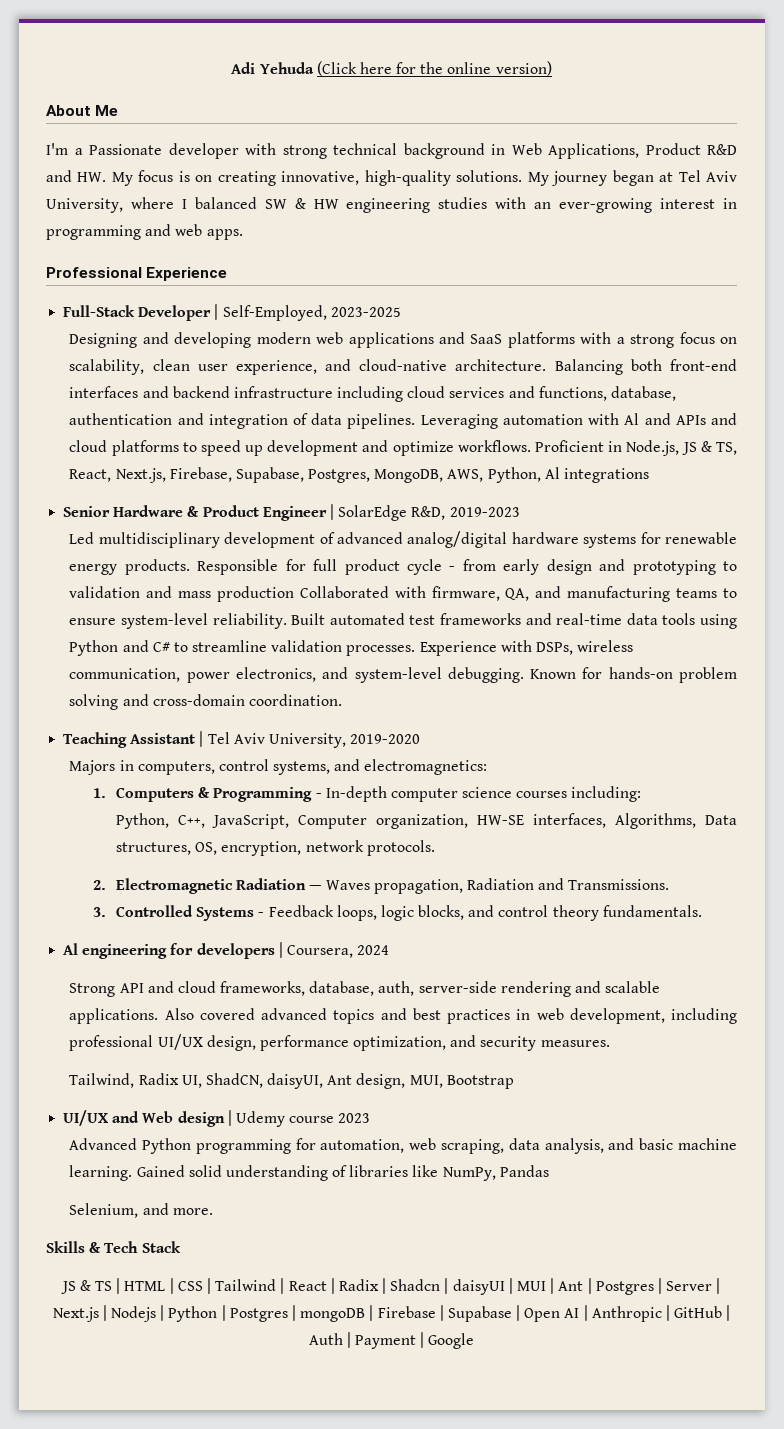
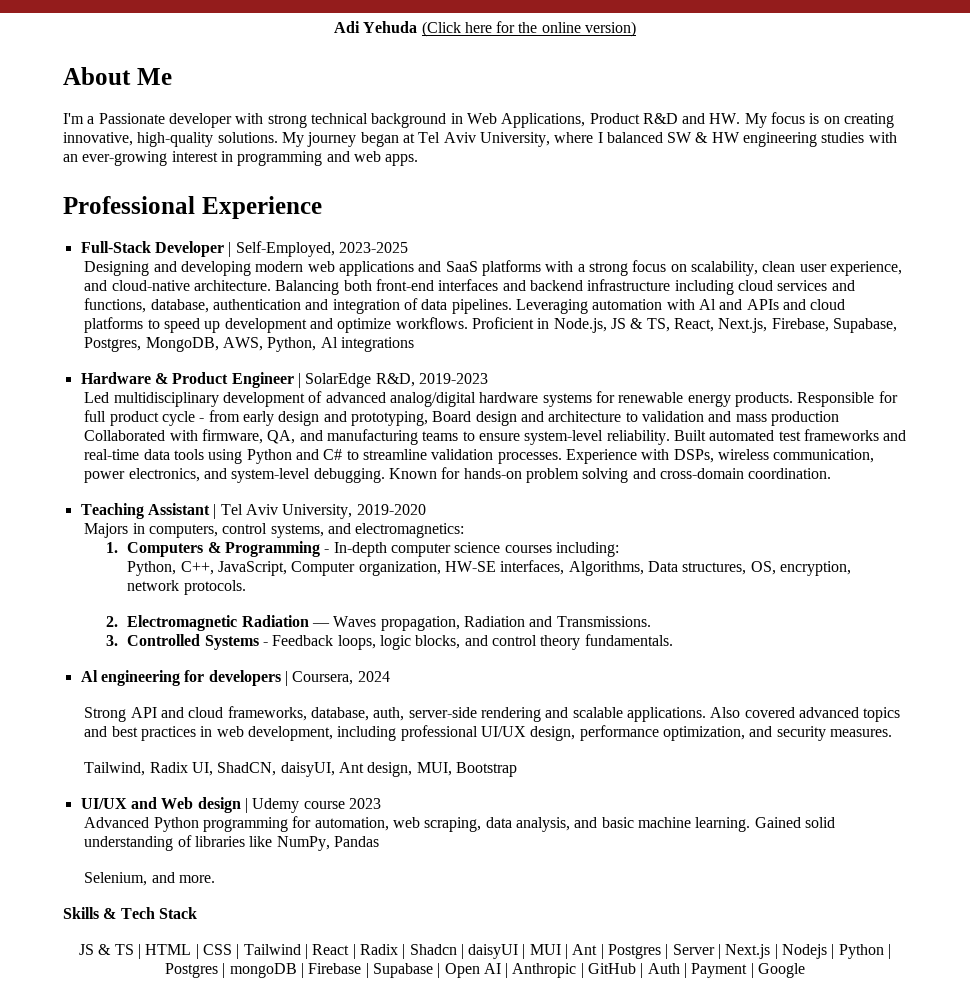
- Senior Hardware & Product Engineer | SolarEdge R&D, 2019-2023
+ Hardware & Product Engineer | SolarEdge R&D, 2019-2023
- Responsible for full product cycle - from early design and prototyping to validation and mass production Collaborated with firmware, QA, and manufacturing teams to ensure system-level reliability.
+ Responsible for full product cycle - from early design and prototyping, Board design and architecture to validation and mass production Collaborated with firmware, QA, and manufacturing teams to ensure system-level reliability.

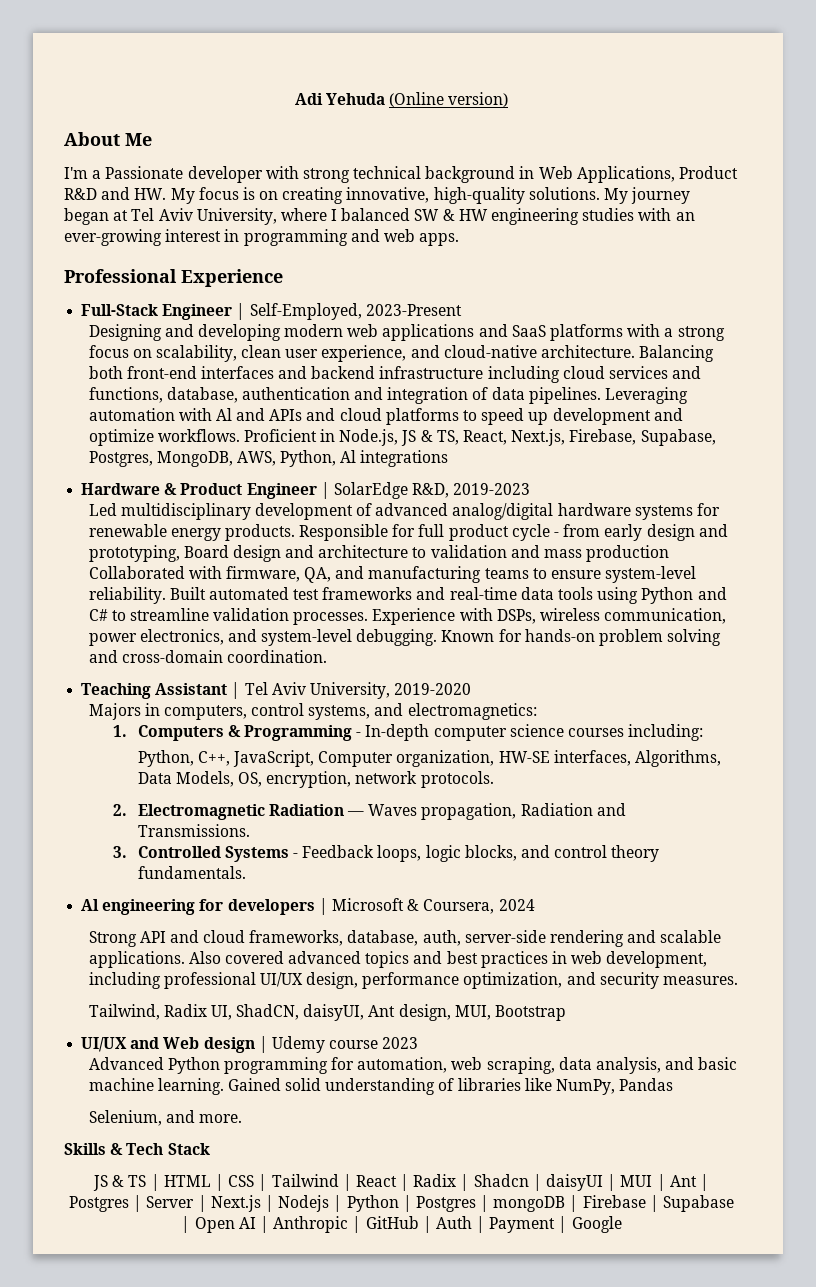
- Adi Yehuda (Click here for the online version)
+ Adi Yehuda (Online version)
- Full-Stack Developer | Self-Employed, 2023-2025
+ Full-Stack Engineer | Self-Employed, 2023-Present
- Python, C++, JavaScript, Computer organization, HW-SE interfaces, Algorithms, Data structures, OS, encryption, network protocols.
+ Python, C++, JavaScript, Computer organization, HW-SE interfaces, Algorithms, Data Models, OS, encryption, network protocols.
- Al engineering for developers | Coursera, 2024
+ Al engineering for developers | Microsoft & Coursera, 2024

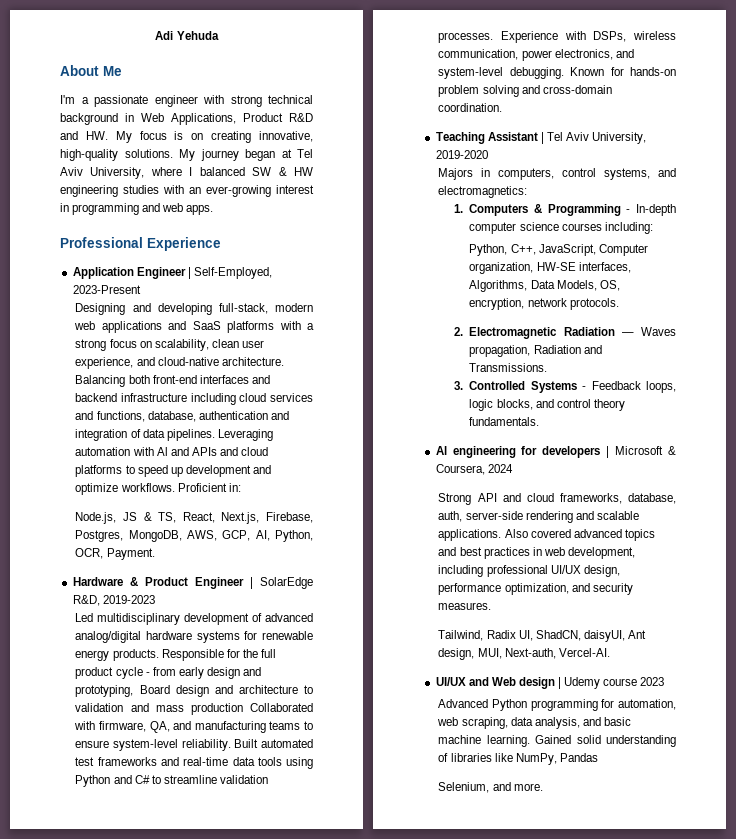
- Adi Yehuda (Online version)
+ Adi Yehuda
- I'm a Passionate developer with strong technical background in Web Applications, Product R&D and HW. My focus is on creating innovative, high-quality solutions.
+ I'm a passionate engineer with strong technical background in Web Applications, Product R&D and HW. My focus is on creating innovative, high-quality solutions.
- Full-Stack Engineer | Self-Employed, 2023-Present
+ Application Engineer | Self-Employed, 2023-Present
- Designing and developing modern web applications and SaaS platforms with a strong focus on scalability, clean user experience, and cloud-native architecture.
+ Designing and developing full-stack, modern web applications and SaaS platforms with a strong focus on scalability, clean user experience, and cloud-native architecture.
- Proficient in Node.js, JS & TS, React, Next.js, Firebase, Supabase, Postgres, MongoDB, AWS, Python, Al integrations
+ Proficient in:
+ Node.js, JS & TS, React, Next.js, Firebase, Postgres, MongoDB, AWS, GCP, AI, Python, OCR, Payment.
- Responsible for full product cycle - from early design and prototyping, Board design and architecture to validation and mass production Collaborated with firmware, QA, and manufacturing teams to ensure system-level reliability.
+ Responsible for the full product cycle - from early design and prototyping, Board design and architecture to validation and mass production Collaborated with firmware, QA, and manufacturing teams to ensure system-level reliability.
- Tailwind, Radix UI, ShadCN, daisyUI, Ant design, MUI, Bootstrap
+ Tailwind, Radix UI, ShadCN, daisyUI, Ant design, MUI, Next-auth, Vercel-AI.
- Skills & Tech Stack
- JS & TS | HTML | CSS | Tailwind | React | Radix | Shadcn | daisyUI | MUI | Ant | Postgres | Server | Next.js | Nodejs | Python | Postgres | mongoDB | Firebase | Supabase | Open AI | Anthropic | GitHub | Auth | Payment | Google

